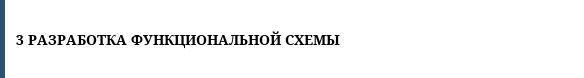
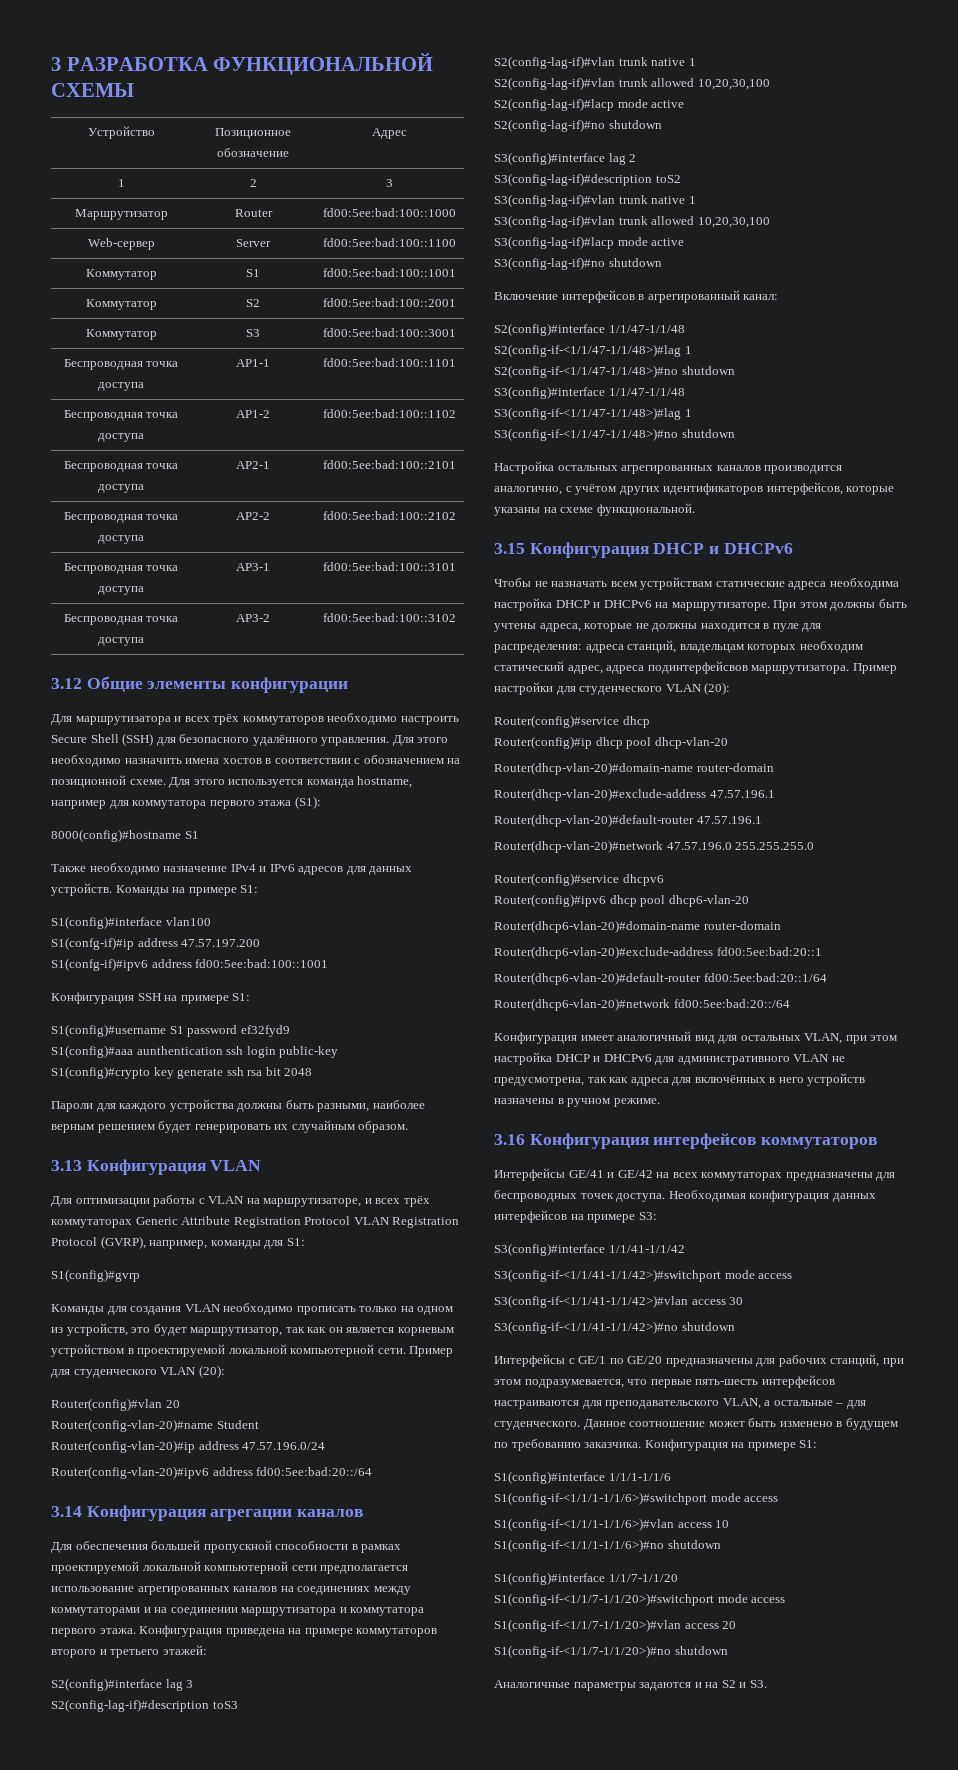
+ Устройство | Позиционное обозначение | Адрес
+ 1 | 2 | 3
+ Маршрутизатор | Router | fd00:5ee:bad:100::1000
+ Web-сервер | Server | fd00:5ee:bad:100::1100
+ Коммутатор | S1 | fd00:5ee:bad:100::1001
+ Коммутатор | S2 | fd00:5ee:bad:100::2001
+ Коммутатор | S3 | fd00:5ee:bad:100::3001
+ Беспроводная точка доступа | AP1-1 | fd00:5ee:bad:100::1101
+ Беспроводная точка доступа | AP1-2 | fd00:5ee:bad:100::1102
+ Беспроводная точка доступа | AP2-1 | fd00:5ee:bad:100::2101
+ Беспроводная точка доступа | AP2-2 | fd00:5ee:bad:100::2102
+ Беспроводная точка доступа | AP3-1 | fd00:5ee:bad:100::3101
+ Беспроводная точка доступа | AP3-2 | fd00:5ee:bad:100::3102
+ 3.12 Общие элементы конфигурации
+ Для маршрутизатора и всех трёх коммутаторов необходимо настроить Secure Shell (SSH) для безопасного удалённого управления. Для этого необходимо назначить имена хостов в соответствии с обозначением на позиционной схеме. Для этого используется команда hostname, например для коммутатора первого этажа (S1):
+ 8000(config)#hostname S1
+ Также необходимо назначение IPv4 и IPv6 адресов для данных устройств. Команды на примере S1:
+ S1(config)#interface vlan100
+ S1(confg-if)#ip address 47.57.197.200
+ S1(confg-if)#ipv6 address fd00:5ee:bad:100::1001
+ Конфигурация SSH на примере S1:
+ S1(config)#username S1 password ef32fyd9
+ S1(config)#aaa aunthentication ssh login public-key
+ S1(config)#crypto key generate ssh rsa bit 2048
+ Пароли для каждого устройства должны быть разными, наиболее верным решением будет генерировать их случайным образом.
+ 3.13 Конфигурация VLAN
+ Для оптимизации работы с VLAN на маршрутизаторе, и всех трёх коммутаторах Generic Attribute Registration Protocol VLAN Registration Protocol (GVRP), например, команды для S1:
+ S1(config)#gvrp
+ Команды для создания VLAN необходимо прописать только на одном из устройств, это будет маршрутизатор, так как он является корневым устройством в проектируемой локальной компьютерной сети. Пример для студенческого VLAN (20):
+ Router(config)#vlan 20
+ Router(config-vlan-20)#name Student
+ Router(config-vlan-20)#ip address 47.57.196.0/24
+ Router(config-vlan-20)#ipv6 address fd00:5ee:bad:20::/64
+ 3.14 Конфигурация агрегации каналов
+ Для обеспечения большей пропускной способности в рамках проектируемой локальной компьютерной сети предполагается использование агрегированных каналов на соединениях между коммутаторами и на соединении маршрутизатора и коммутатора первого этажа. Конфигурация приведена на примере коммутаторов второго и третьего этажей:
+ S2(config)#interface lag 3
+ S2(config-lag-if)#description toS3
+ S2(config-lag-if)#vlan trunk native 1
+ S2(config-lag-if)#vlan trunk allowed 10,20,30,100
+ S2(config-lag-if)#lacp mode active
+ S2(config-lag-if)#no shutdown
+ S3(config)#interface lag 2
+ S3(config-lag-if)#description toS2
+ S3(config-lag-if)#vlan trunk native 1
+ S3(config-lag-if)#vlan trunk allowed 10,20,30,100
+ S3(config-lag-if)#lacp mode active
+ S3(config-lag-if)#no shutdown
+ Включение интерфейсов в агрегированный канал:
+ S2(config)#interface 1/1/47-1/1/48
+ S2(config-if-<1/1/47-1/1/48>)#lag 1
+ S2(config-if-<1/1/47-1/1/48>)#no shutdown
+ S3(config)#interface 1/1/47-1/1/48
+ S3(config-if-<1/1/47-1/1/48>)#lag 1
+ S3(config-if-<1/1/47-1/1/48>)#no shutdown
+ Настройка остальных агрегированных каналов производится аналогично, с учётом других идентификаторов интерфейсов, которые указаны на схеме функциональной.
+ 3.15 Конфигурация DHCP и DHCPv6
+ Чтобы не назначать всем устройствам статические адреса необходима настройка DHCP и DHCPv6 на маршрутизаторе. При этом должны быть учтены адреса, которые не должны находится в пуле для распределения: адреса станций, владельцам которых необходим статический адрес, адреса подинтерфейсвов маршрутизатора. Пример настройки для студенческого VLAN (20):
+ Router(config)#service dhcp
+ Router(config)#ip dhcp pool dhcp-vlan-20
+ Router(dhcp-vlan-20)#domain-name router-domain
+ Router(dhcp-vlan-20)#exclude-address 47.57.196.1
+ Router(dhcp-vlan-20)#default-router 47.57.196.1
+ Router(dhcp-vlan-20)#network 47.57.196.0 255.255.255.0
+ Router(config)#service dhcpv6
+ Router(config)#ipv6 dhcp pool dhcp6-vlan-20
+ Router(dhcp6-vlan-20)#domain-name router-domain
+ Router(dhcp6-vlan-20)#exclude-address fd00:5ee:bad:20::1
+ Router(dhcp6-vlan-20)#default-router fd00:5ee:bad:20::1/64
+ Router(dhcp6-vlan-20)#network fd00:5ee:bad:20::/64
+ Конфигурация имеет аналогичный вид для остальных VLAN, при этом настройка DHCP и DHCPv6 для административного VLAN не предусмотрена, так как адреса для включённых в него устройств назначены в ручном режиме.
+ 3.16 Конфигурация интерфейсов коммутаторов
+ Интерфейсы GE/41 и GE/42 на всех коммутаторах предназначены для беспроводных точек доступа. Необходимая конфигурация данных интерфейсов на примере S3:
+ S3(config)#interface 1/1/41-1/1/42
+ S3(config-if-<1/1/41-1/1/42>)#switchport mode access
+ S3(config-if-<1/1/41-1/1/42>)#vlan access 30
+ S3(config-if-<1/1/41-1/1/42>)#no shutdown
+ Интерфейсы с GE/1 по GE/20 предназначены для рабочих станций, при этом подразумевается, что первые пять-шесть интерфейсов настраиваются для преподавательского VLAN, а остальные – для студенческого. Данное соотношение может быть изменено в будущем по требованию заказчика. Конфигурация на примере S1:
+ S1(config)#interface 1/1/1-1/1/6
+ S1(config-if-<1/1/1-1/1/6>)#switchport mode access
+ S1(config-if-<1/1/1-1/1/6>)#vlan access 10
+ S1(config-if-<1/1/1-1/1/6>)#no shutdown
+ S1(config)#interface 1/1/7-1/1/20
+ S1(config-if-<1/1/7-1/1/20>)#switchport mode access
+ S1(config-if-<1/1/7-1/1/20>)#vlan access 20
+ S1(config-if-<1/1/7-1/1/20>)#no shutdown
+ Аналогичные параметры задаются и на S2 и S3.

